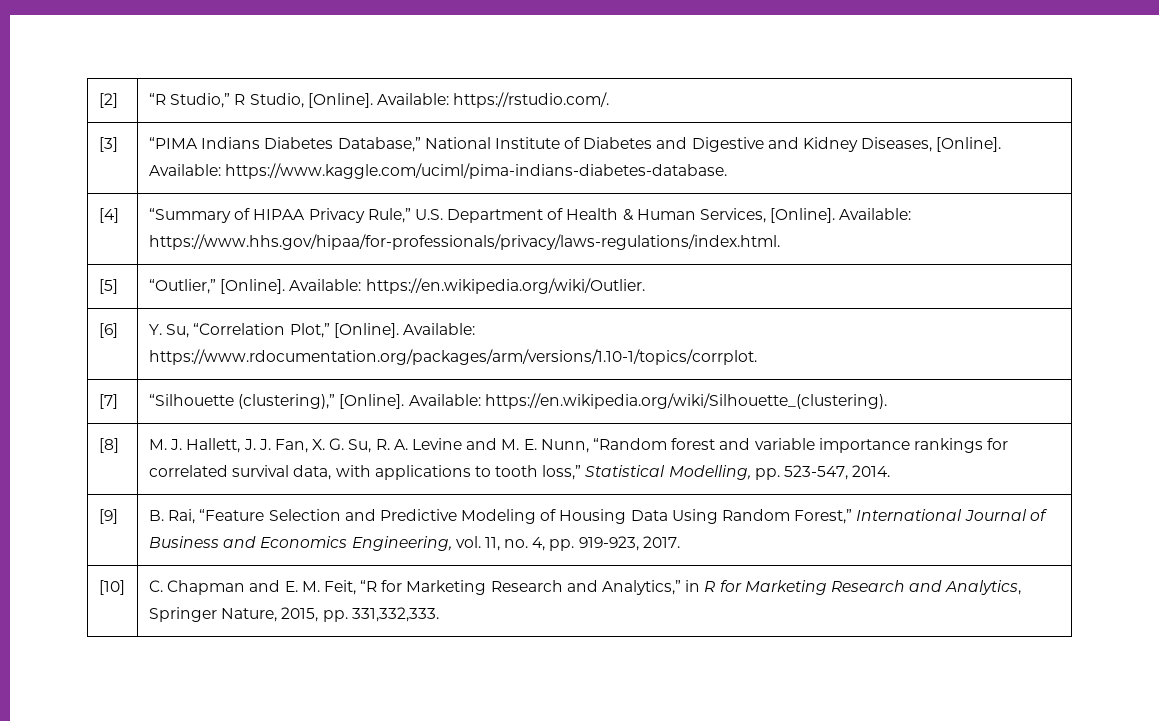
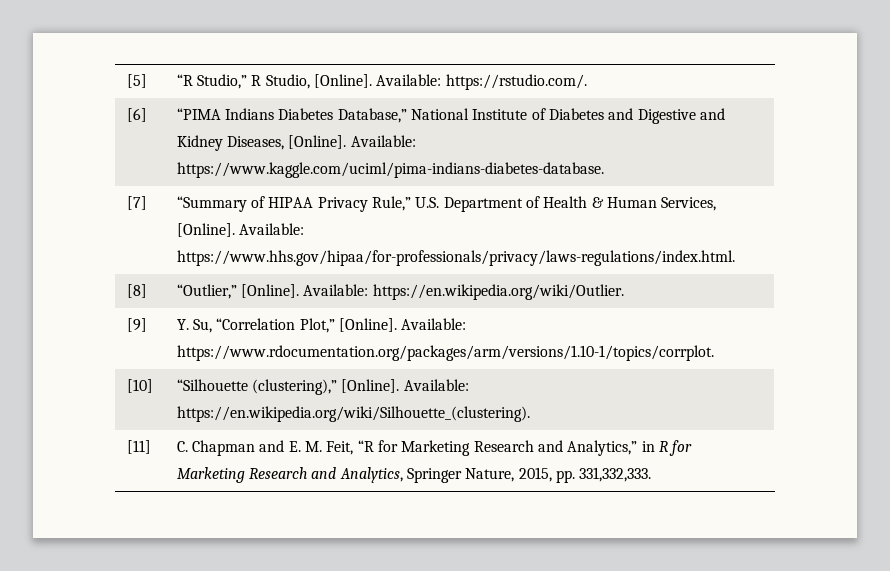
- [2] | “R Studio,” R Studio, [Online]. Available: https://rstudio.com/.
+ [5] | “R Studio,” R Studio, [Online]. Available: https://rstudio.com/.
- [3] | “PIMA Indians Diabetes Database,” National Institute of Diabetes and Digestive and Kidney Diseases, [Online]. Available: https://www.kaggle.com/uciml/pima-indians-diabetes-database.
+ [6] | “PIMA Indians Diabetes Database,” National Institute of Diabetes and Digestive and Kidney Diseases, [Online]. Available: https://www.kaggle.com/uciml/pima-indians-diabetes-database.
- [4] | “Summary of HIPAA Privacy Rule,” U.S. Department of Health & Human Services, [Online]. Available: https://www.hhs.gov/hipaa/for-professionals/privacy/laws-regulations/index.html.
+ [7] | “Summary of HIPAA Privacy Rule,” U.S. Department of Health & Human Services, [Online]. Available: https://www.hhs.gov/hipaa/for-professionals/privacy/laws-regulations/index.html.
- [5] | “Outlier,” [Online]. Available: https://en.wikipedia.org/wiki/Outlier.
+ [8] | “Outlier,” [Online]. Available: https://en.wikipedia.org/wiki/Outlier.
- [6] | Y. Su, “Correlation Plot,” [Online]. Available: https://www.rdocumentation.org/packages/arm/versions/1.10-1/topics/corrplot.
+ [9] | Y. Su, “Correlation Plot,” [Online]. Available: https://www.rdocumentation.org/packages/arm/versions/1.10-1/topics/corrplot.
- [7] | “Silhouette (clustering),” [Online]. Available: https://en.wikipedia.org/wiki/Silhouette_(clustering).
+ [10] | “Silhouette (clustering),” [Online]. Available: https://en.wikipedia.org/wiki/Silhouette_(clustering).
- [8] | M. J. Hallett, J. J. Fan, X. G. Su, R. A. Levine and M. E. Nunn, “Random forest and variable importance rankings for correlated survival data, with applications to tooth loss,” Statistical Modelling, pp. 523-547, 2014.
- [9] | B. Rai, “Feature Selection and Predictive Modeling of Housing Data Using Random Forest,” International Journal of Business and Economics Engineering, vol. 11, no. 4, pp. 919-923, 2017.
- [10] | C. Chapman and E. M. Feit, “R for Marketing Research and Analytics,” in R for Marketing Research and Analytics, Springer Nature, 2015, pp. 331,332,333.
+ [11] | C. Chapman and E. M. Feit, “R for Marketing Research and Analytics,” in R for Marketing Research and Analytics, Springer Nature, 2015, pp. 331,332,333.

